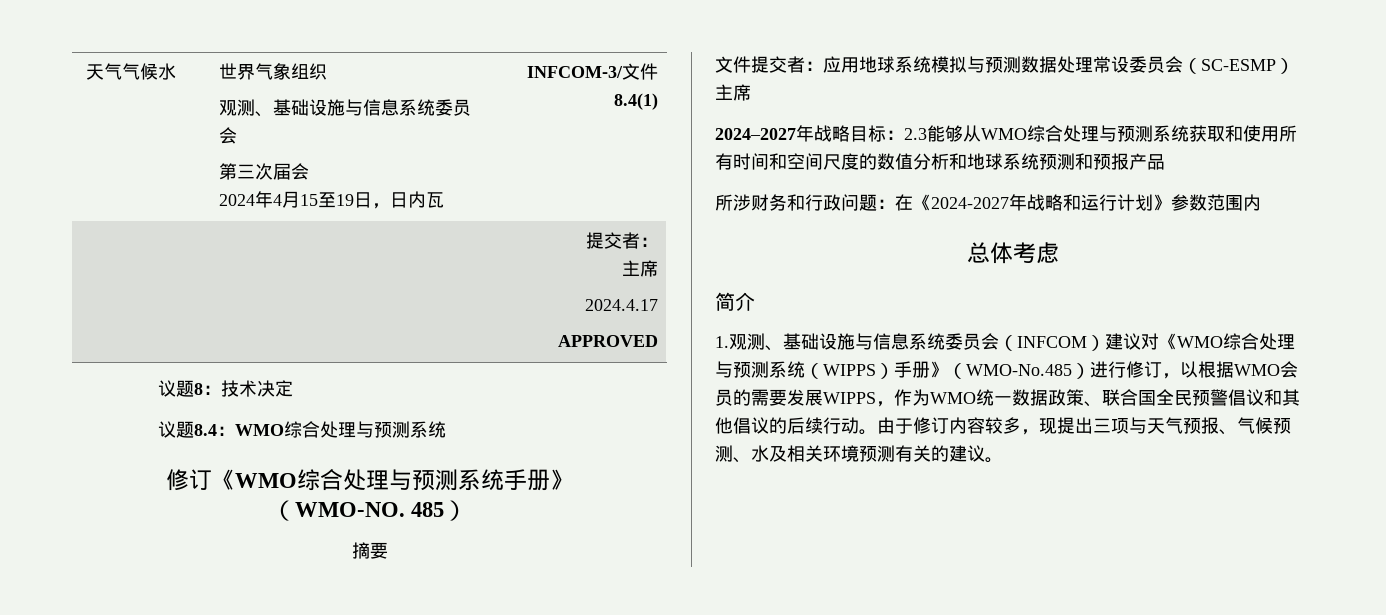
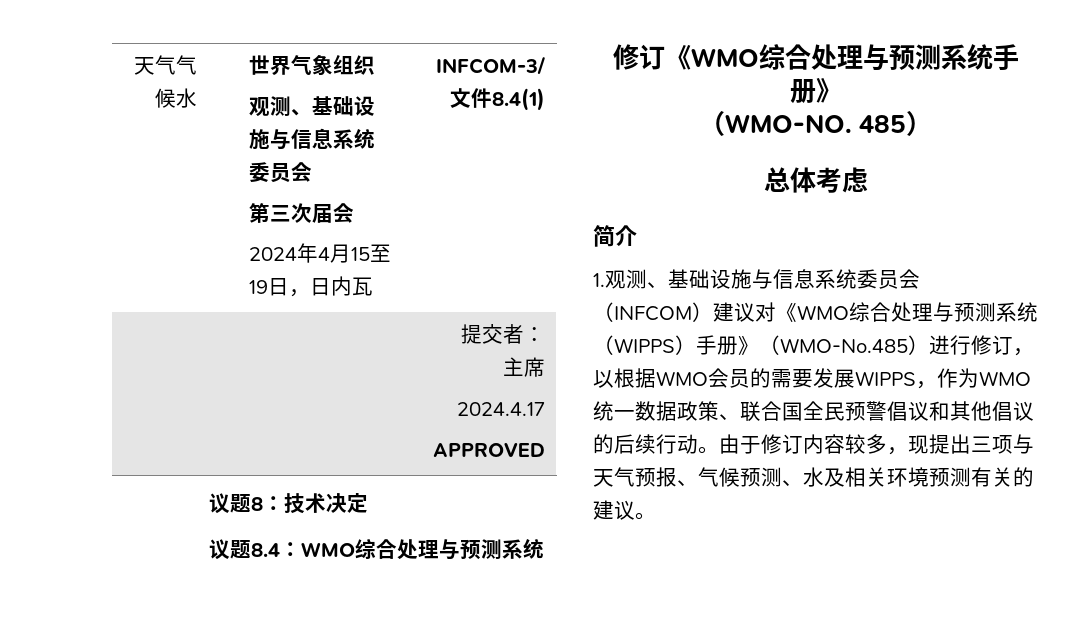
- 摘要
- 文件提交者：应用地球系统模拟与预测数据处理常设委员会（SC-ESMP）主席
- 2024–2027年战略目标：2.3能够从WMO综合处理与预测系统获取和使用所有时间和空间尺度的数值分析和地球系统预测和预报产品
- 所涉财务和行政问题：在《2024-2027年战略和运行计划》参数范围内

